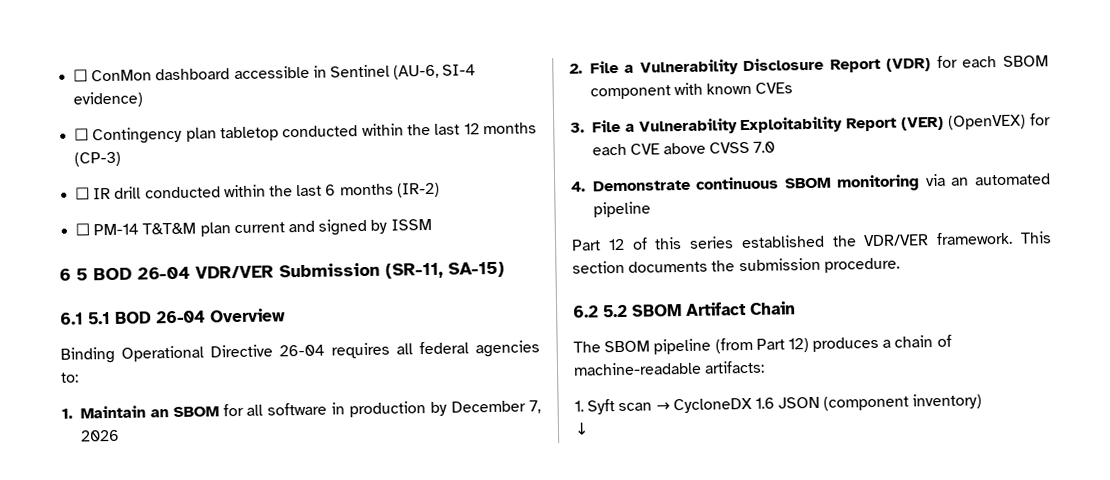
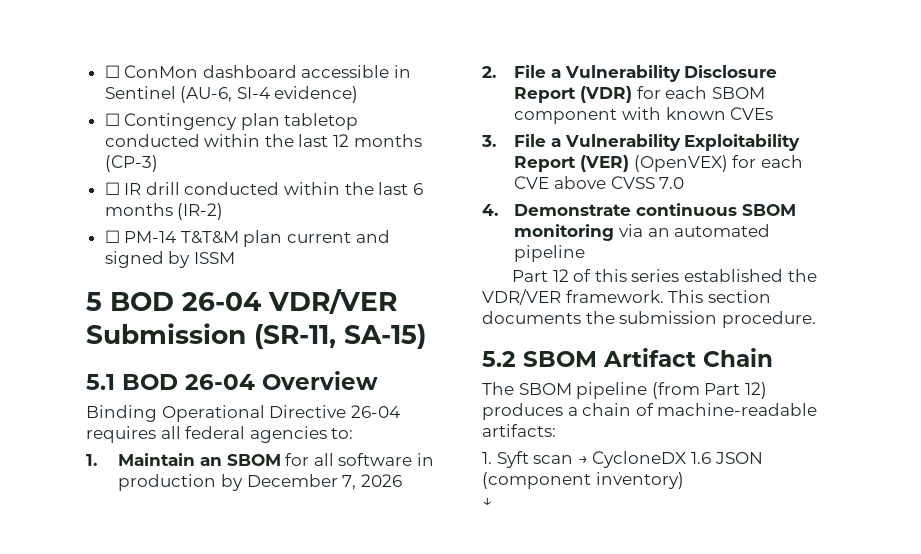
- 6 5 BOD 26-04 VDR/VER Submission (SR-11, SA-15)
+ 5 BOD 26-04 VDR/VER Submission (SR-11, SA-15)
- 6.1 5.1 BOD 26-04 Overview
+ 5.1 BOD 26-04 Overview
- 6.2 5.2 SBOM Artifact Chain
+ 5.2 SBOM Artifact Chain

